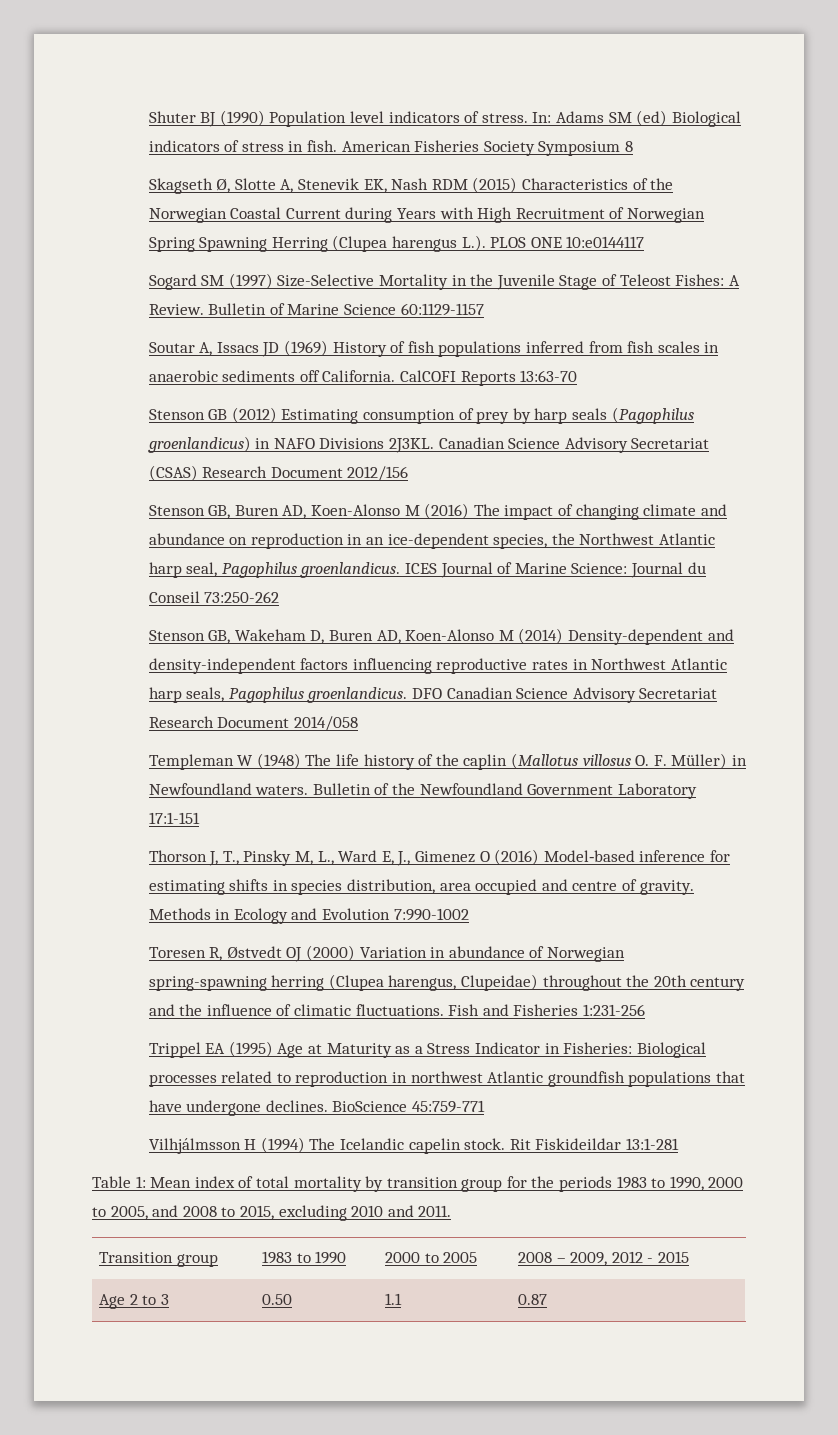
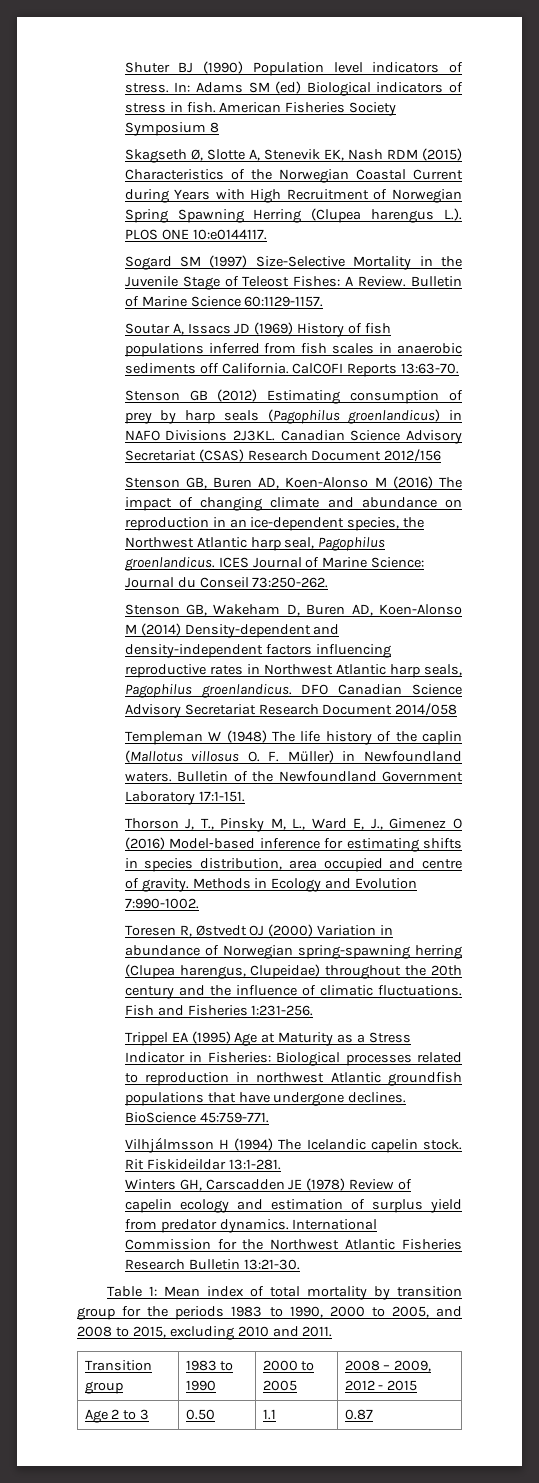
- Skagseth Ø, Slotte A, Stenevik EK, Nash RDM (2015) Characteristics of the Norwegian Coastal Current during Years with High Recruitment of Norwegian Spring Spawning Herring (Clupea harengus L.). PLOS ONE 10:e0144117
+ Skagseth Ø, Slotte A, Stenevik EK, Nash RDM (2015) Characteristics of the Norwegian Coastal Current during Years with High Recruitment of Norwegian Spring Spawning Herring (Clupea harengus L.). PLOS ONE 10:e0144117.
- Bulletin of Marine Science 60:1129-1157
+ Bulletin of Marine Science 60:1129-1157.
- CalCOFI Reports 13:63-70
+ CalCOFI Reports 13:63-70.
- ICES Journal of Marine Science: Journal du Conseil 73:250-262
+ ICES Journal of Marine Science: Journal du Conseil 73:250-262.
- Bulletin of the Newfoundland Government Laboratory 17:1-151
+ Bulletin of the Newfoundland Government Laboratory 17:1-151.
- Methods in Ecology and Evolution 7:990-1002
+ Methods in Ecology and Evolution 7:990-1002.
- Fish and Fisheries 1:231-256
+ Fish and Fisheries 1:231-256.
- BioScience 45:759-771
+ BioScience 45:759-771.
- Rit Fiskideildar 13:1-281
+ Rit Fiskideildar 13:1-281.
+ Winters GH, Carscadden JE (1978) Review of capelin ecology and estimation of surplus yield from predator dynamics. International Commission for the Northwest Atlantic Fisheries Research Bulletin 13:21-30.

